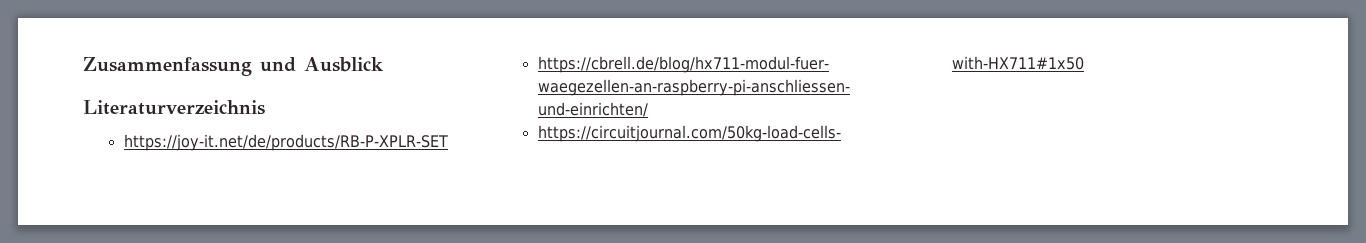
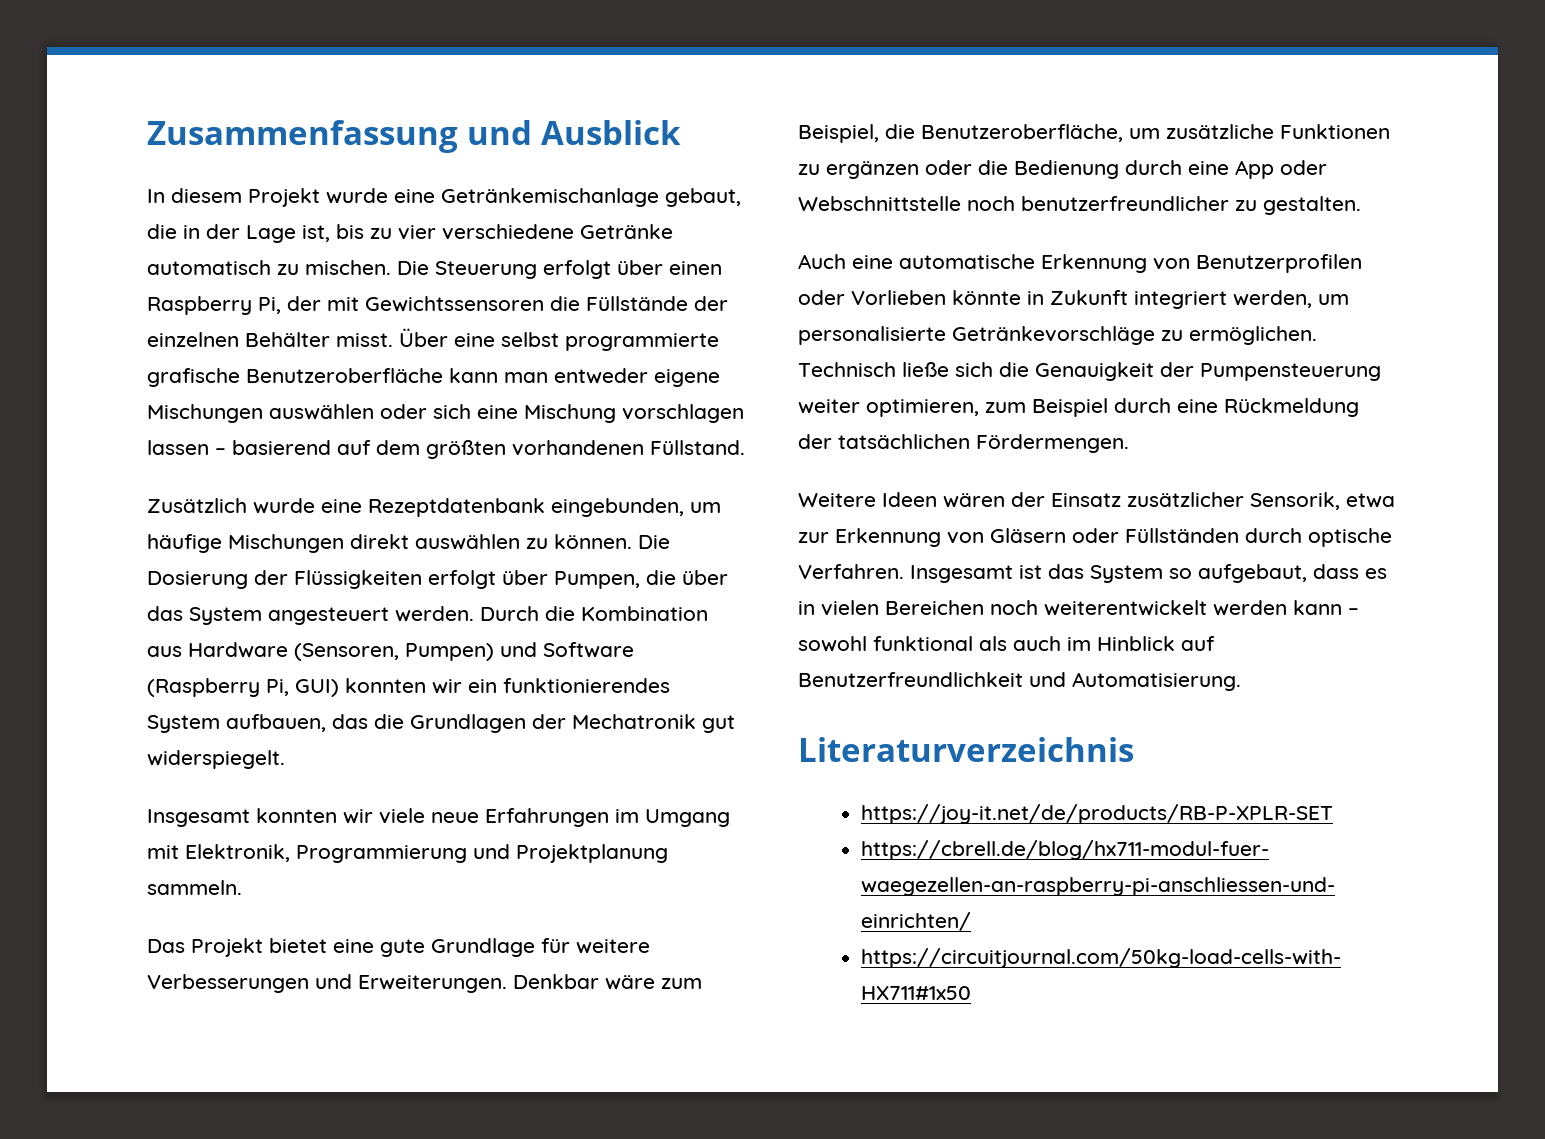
+ In diesem Projekt wurde eine Getränkemischanlage gebaut, die in der Lage ist, bis zu vier verschiedene Getränke automatisch zu mischen. Die Steuerung erfolgt über einen Raspberry Pi, der mit Gewichtssensoren die Füllstände der einzelnen Behälter misst. Über eine selbst programmierte grafische Benutzeroberfläche kann man entweder eigene Mischungen auswählen oder sich eine Mischung vorschlagen lassen – basierend auf dem größten vorhandenen Füllstand.
+ Zusätzlich wurde eine Rezeptdatenbank eingebunden, um häufige Mischungen direkt auswählen zu können. Die Dosierung der Flüssigkeiten erfolgt über Pumpen, die über das System angesteuert werden. Durch die Kombination aus Hardware (Sensoren, Pumpen) und Software (Raspberry Pi, GUI) konnten wir ein funktionierendes System aufbauen, das die Grundlagen der Mechatronik gut widerspiegelt.
+ Insgesamt konnten wir viele neue Erfahrungen im Umgang mit Elektronik, Programmierung und Projektplanung sammeln.
+ Das Projekt bietet eine gute Grundlage für weitere Verbesserungen und Erweiterungen. Denkbar wäre zum Beispiel, die Benutzeroberfläche, um zusätzliche Funktionen zu ergänzen oder die Bedienung durch eine App oder Webschnittstelle noch benutzerfreundlicher zu gestalten.
+ Auch eine automatische Erkennung von Benutzerprofilen oder Vorlieben könnte in Zukunft integriert werden, um personalisierte Getränkevorschläge zu ermöglichen. Technisch ließe sich die Genauigkeit der Pumpensteuerung weiter optimieren, zum Beispiel durch eine Rückmeldung der tatsächlichen Fördermengen.
+ Weitere Ideen wären der Einsatz zusätzlicher Sensorik, etwa zur Erkennung von Gläsern oder Füllständen durch optische Verfahren. Insgesamt ist das System so aufgebaut, dass es in vielen Bereichen noch weiterentwickelt werden kann – sowohl funktional als auch im Hinblick auf Benutzerfreundlichkeit und Automatisierung.

